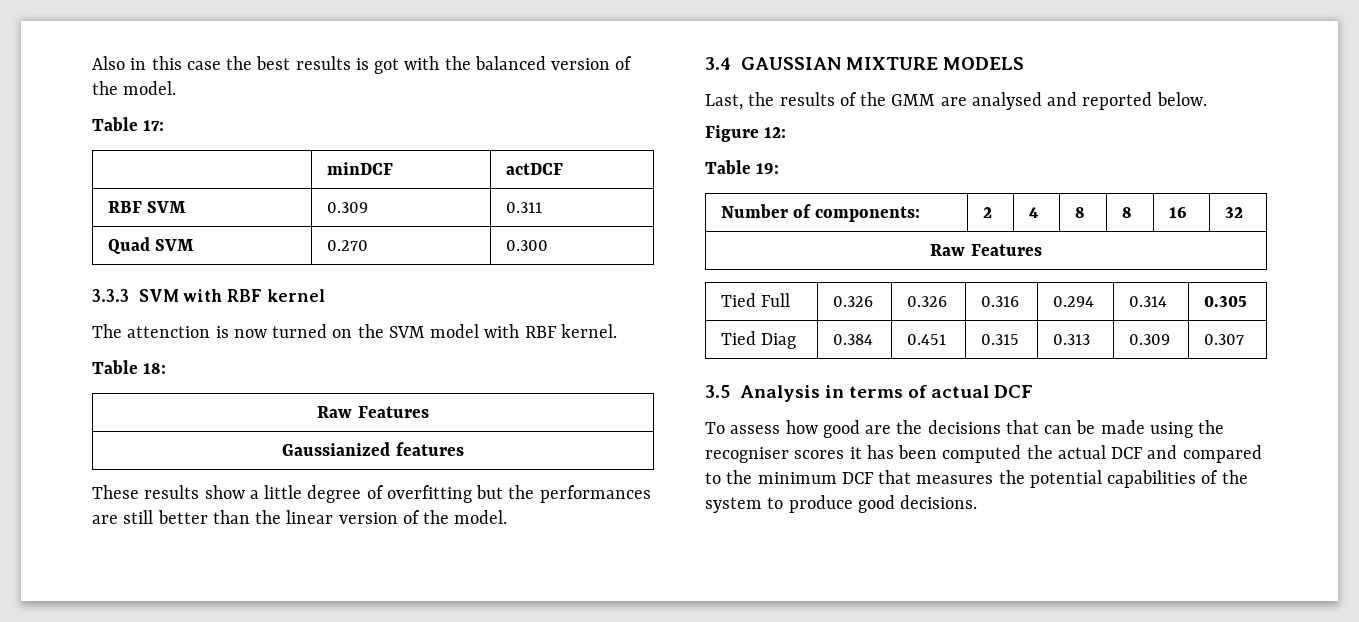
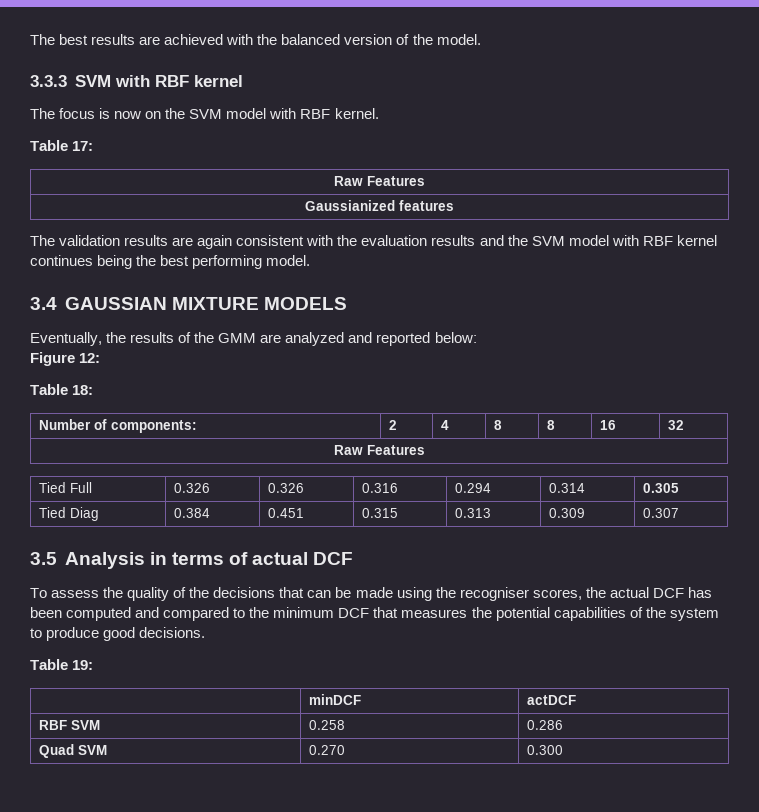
- Also in this case the best results is got with the balanced version of the model.
+ The best results are achieved with the balanced version of the model.
- Table 17:
- | minDCF | actDCF
- RBF SVM | 0.309 | 0.311
- Quad SVM | 0.270 | 0.300
- The attenction is now turned on the SVM model with RBF kernel.
+ The focus is now on the SVM model with RBF kernel.
- Table 18:
+ Table 17:
- These results show a little degree of overfitting but the performances are still better than the linear version of the model.
+ The validation results are again consistent with the evaluation results and the SVM model with RBF kernel continues being the best performing model.
- Last, the results of the GMM are analysed and reported below.
+ Eventually, the results of the GMM are analyzed and reported below:
- Table 19:
+ Table 18:
- To assess how good are the decisions that can be made using the recogniser scores it has been computed the actual DCF and compared to the minimum DCF that measures the potential capabilities of the system to produce good decisions.
+ To assess the quality of the decisions that can be made using the recogniser scores, the actual DCF has been computed and compared to the minimum DCF that measures the potential capabilities of the system to produce good decisions.
+ Table 19:
+ | minDCF | actDCF
+ RBF SVM | 0.258 | 0.286
+ Quad SVM | 0.270 | 0.300

